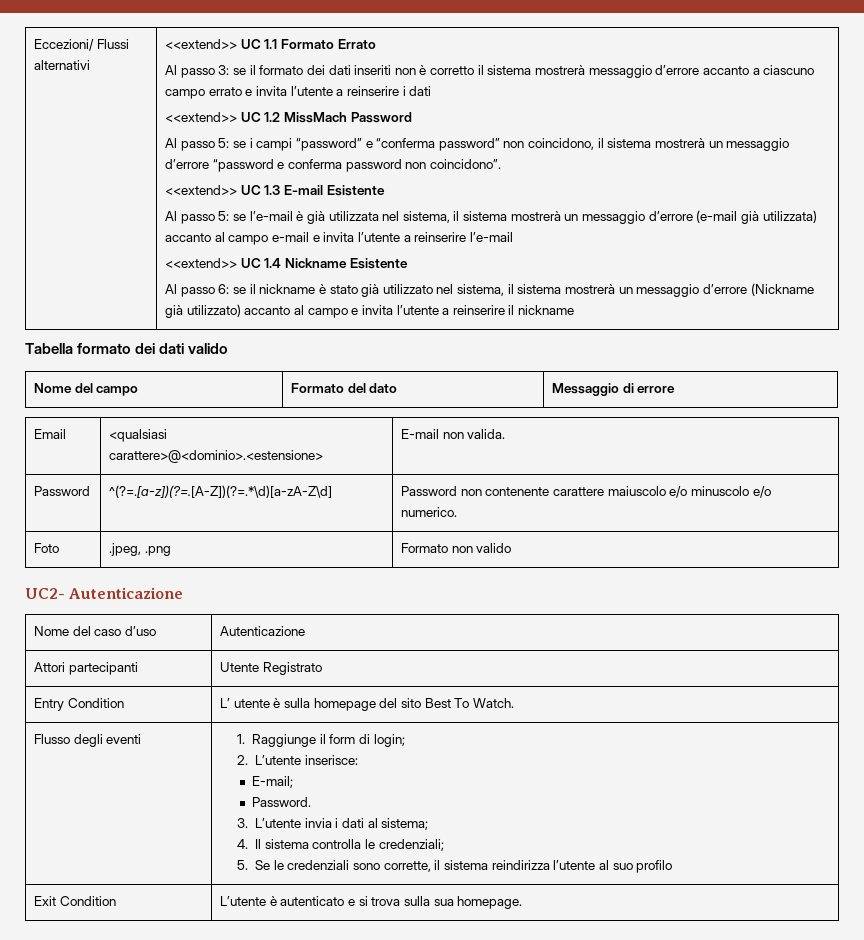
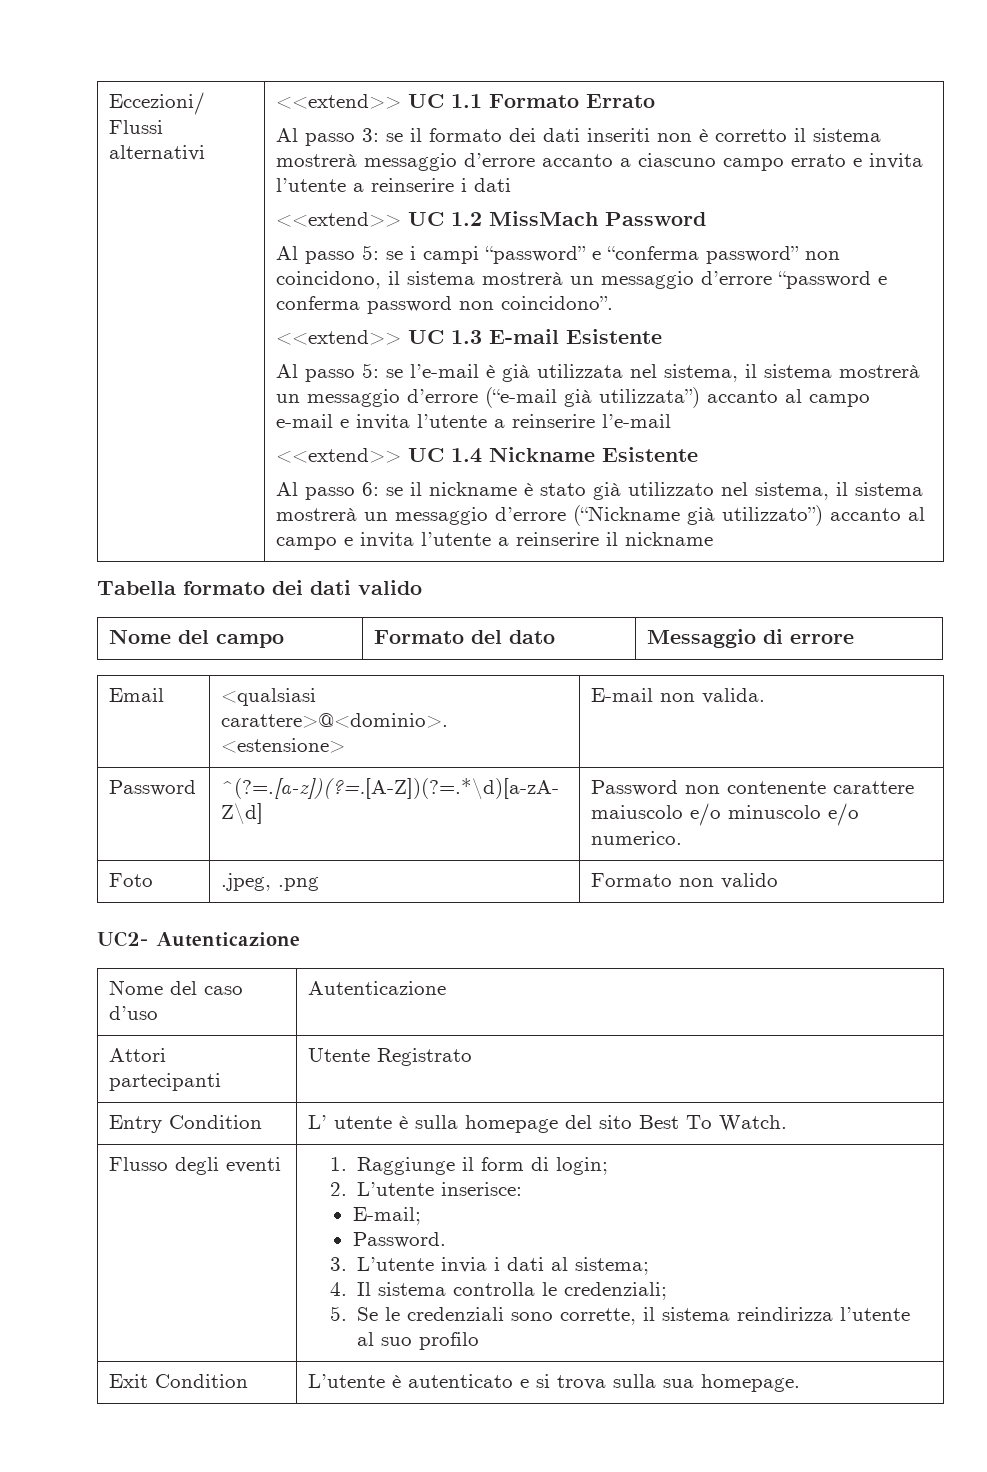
- Al passo 5: se l’e-mail è già utilizzata nel sistema, il sistema mostrerà un messaggio d’errore (e-mail già utilizzata) accanto al campo e-mail e invita l’utente a reinserire l’e-mail
+ Al passo 5: se l’e-mail è già utilizzata nel sistema, il sistema mostrerà un messaggio d’errore (“e-mail già utilizzata”) accanto al campo e-mail e invita l’utente a reinserire l’e-mail
- Al passo 6: se il nickname è stato già utilizzato nel sistema, il sistema mostrerà un messaggio d’errore (Nickname già utilizzato) accanto al campo e invita l’utente a reinserire il nickname
+ Al passo 6: se il nickname è stato già utilizzato nel sistema, il sistema mostrerà un messaggio d’errore (“Nickname già utilizzato”) accanto al campo e invita l’utente a reinserire il nickname

